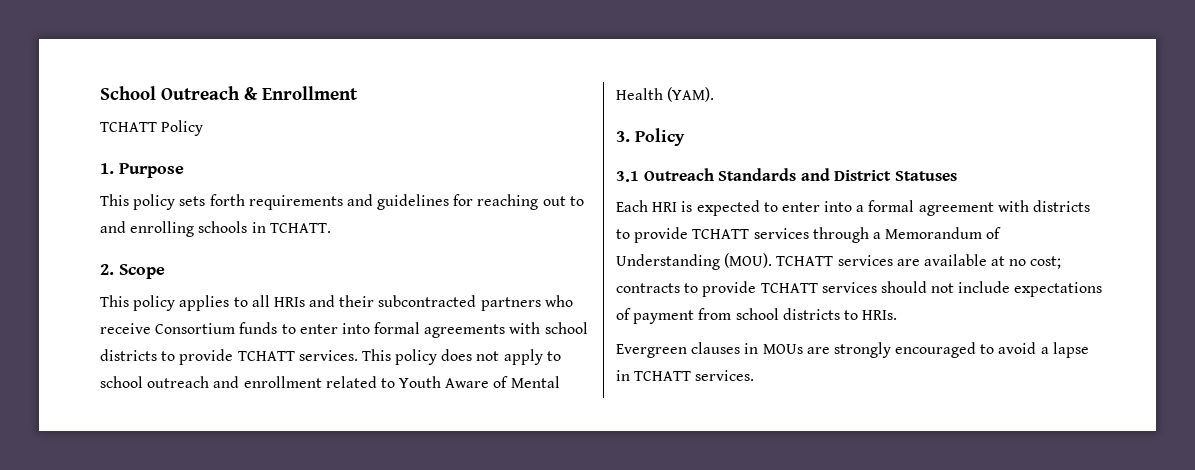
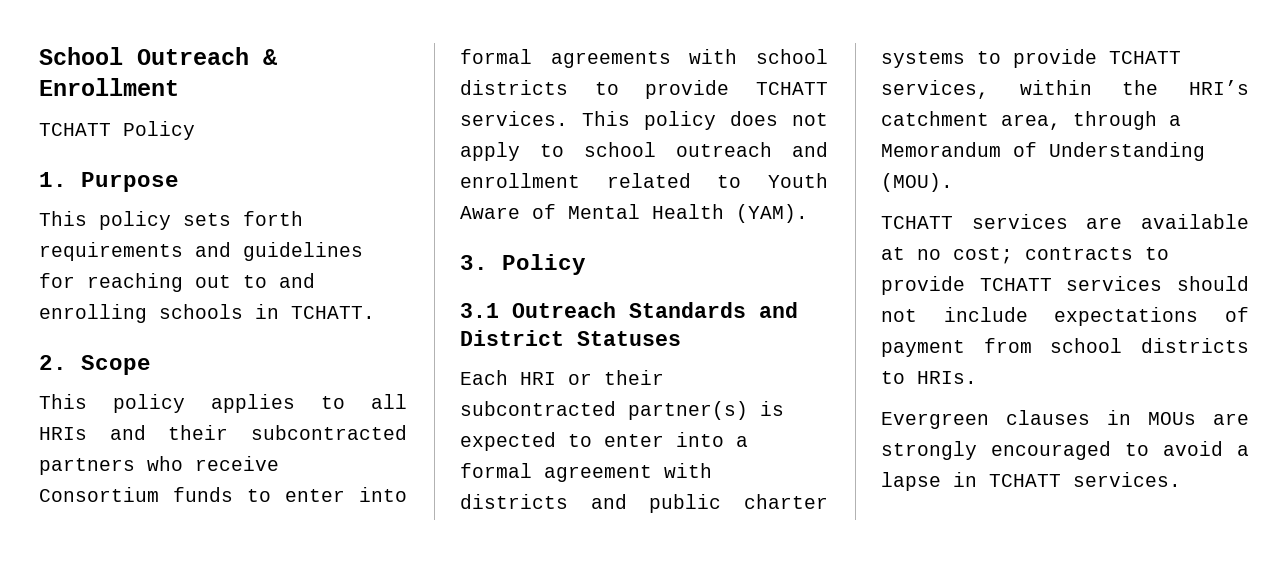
- Each HRI is expected to enter into a formal agreement with districts to provide TCHATT services through a Memorandum of Understanding (MOU). TCHATT services are available at no cost; contracts to provide TCHATT services should not include expectations of payment from school districts to HRIs.
+ Each HRI or their subcontracted partner(s) is expected to enter into a formal agreement with districts and public charter systems to provide TCHATT services, within the HRI’s catchment area, through a Memorandum of Understanding (MOU).
+ TCHATT services are available at no cost; contracts to provide TCHATT services should not include expectations of payment from school districts to HRIs.

